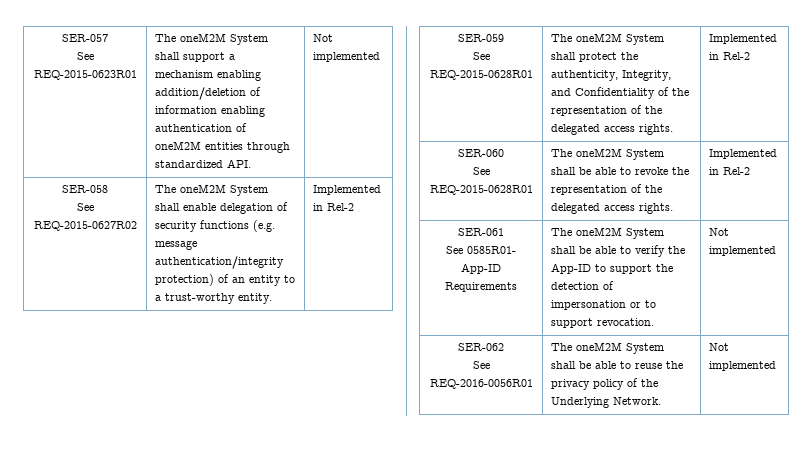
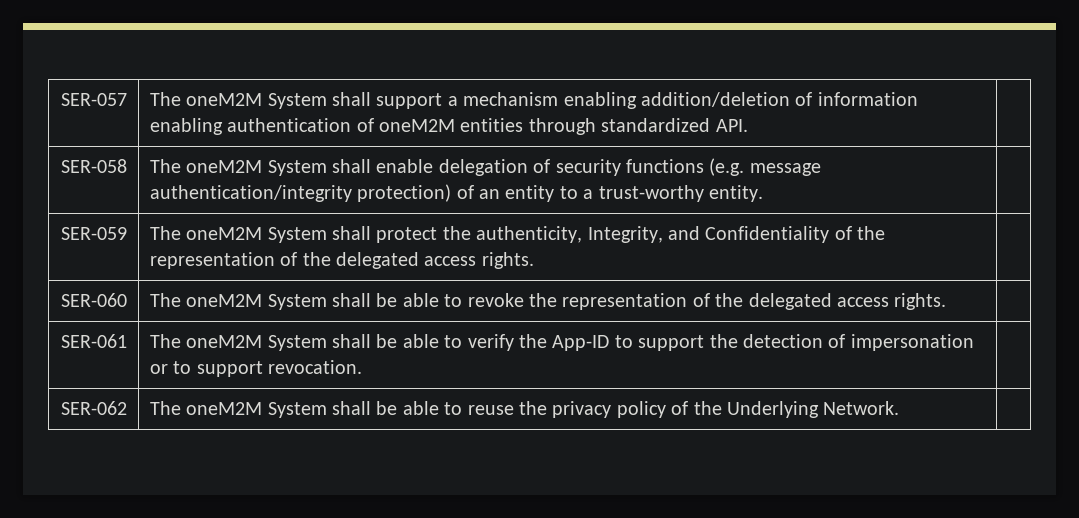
- SER-057
- See REQ-2015-0623R01 | The oneM2M System shall support a mechanism enabling addition/deletion of information enabling authentication of oneM2M entities through standardized API. | Not implemented
+ SER-057 | The oneM2M System shall support a mechanism enabling addition/deletion of information enabling authentication of oneM2M entities through standardized API. |
- SER-058
- See REQ-2015-0627R02 | The oneM2M System shall enable delegation of security functions (e.g. message authentication/integrity protection) of an entity to a trust-worthy entity. | Implemented in Rel-2
+ SER-058 | The oneM2M System shall enable delegation of security functions (e.g. message authentication/integrity protection) of an entity to a trust-worthy entity. |
- SER-059
- See REQ-2015-0628R01 | The oneM2M System shall protect the authenticity, Integrity, and Confidentiality of the representation of the delegated access rights. | Implemented in Rel-2
+ SER-059 | The oneM2M System shall protect the authenticity, Integrity, and Confidentiality of the representation of the delegated access rights. |
- SER-060
- See REQ-2015-0628R01 | The oneM2M System shall be able to revoke the representation of the delegated access rights. | Implemented in Rel-2
- SER-061
- See 0585R01- App-ID Requirements | The oneM2M System shall be able to verify the App-ID to support the detection of impersonation or to support revocation. | Not implemented
+ SER-060 | The oneM2M System shall be able to revoke the representation of the delegated access rights. |
+ SER-061 | The oneM2M System shall be able to verify the App-ID to support the detection of impersonation or to support revocation. |
- SER-062
- See REQ-2016-0056R01 | The oneM2M System shall be able to reuse the privacy policy of the Underlying Network. | Not implemented
+ SER-062 | The oneM2M System shall be able to reuse the privacy policy of the Underlying Network. |

